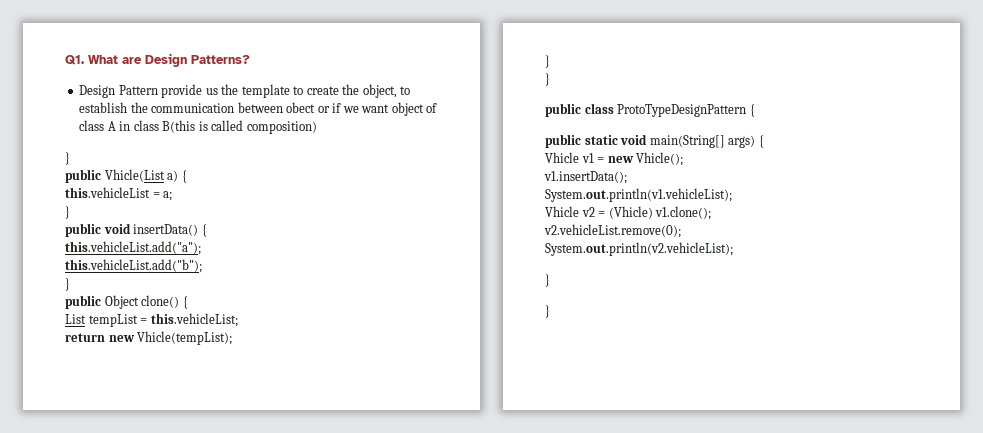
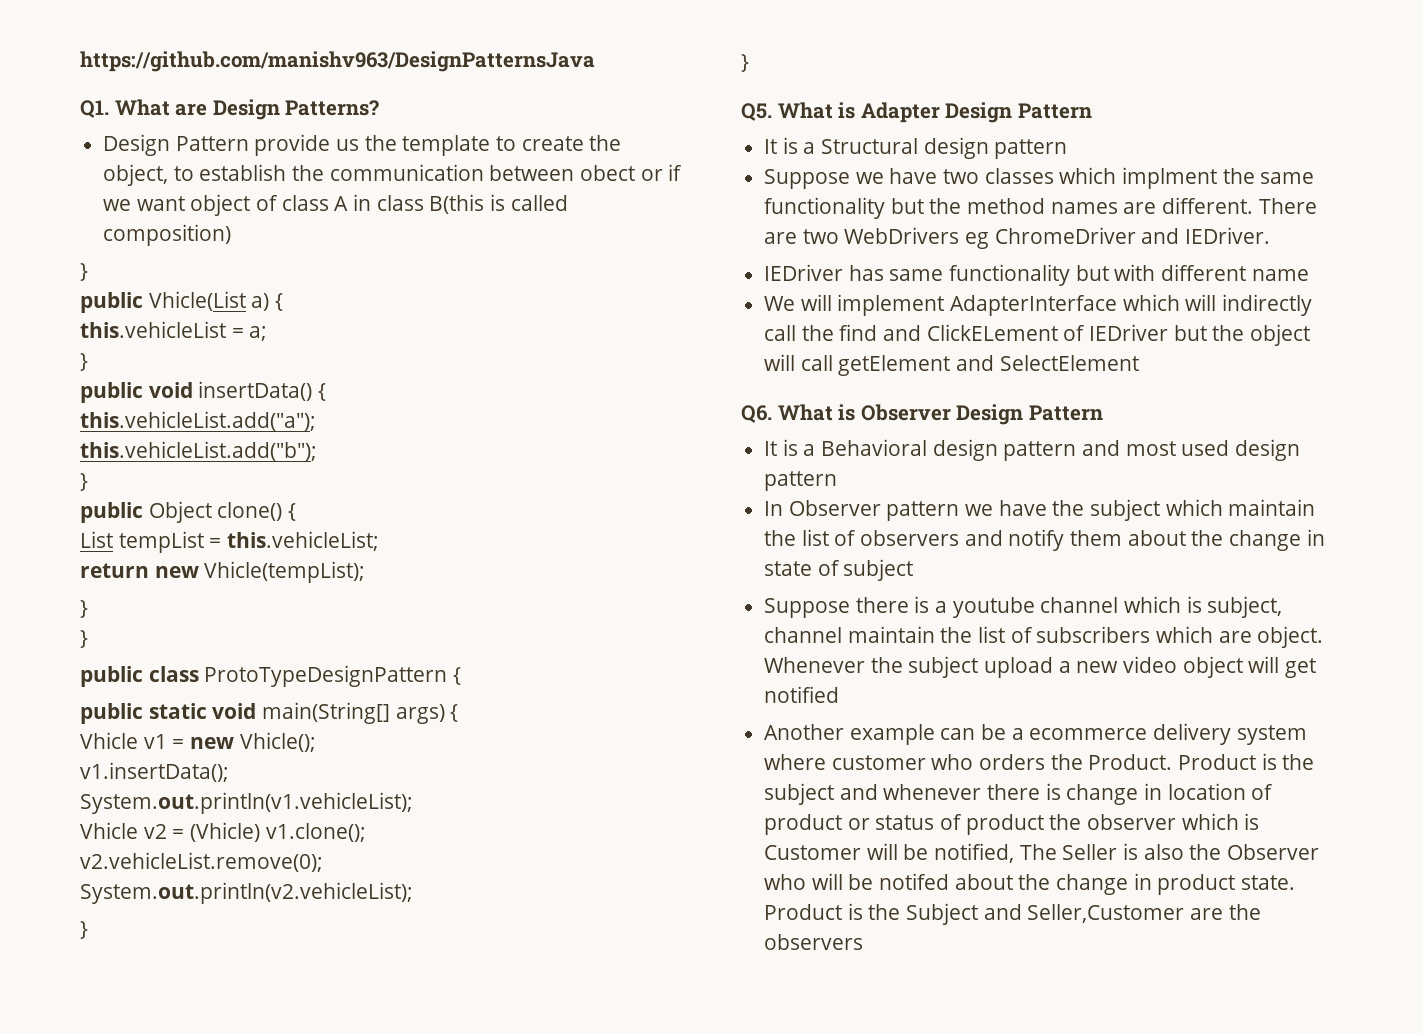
+ https://github.com/manishv963/DesignPatternsJava
+ Q5. What is Adapter Design Pattern
+ It is a Structural design pattern
+ Suppose we have two classes which implment the same functionality but the method names are different. There are two WebDrivers eg ChromeDriver and IEDriver.
+ IEDriver has same functionality but with different name
+ We will implement AdapterInterface which will indirectly call the find and ClickELement of IEDriver but the object will call getElement and SelectElement
+ Q6. What is Observer Design Pattern
+ It is a Behavioral design pattern and most used design pattern
+ In Observer pattern we have the subject which maintain the list of observers and notify them about the change in state of subject
+ Suppose there is a youtube channel which is subject, channel maintain the list of subscribers which are object. Whenever the subject upload a new video object will get notified
+ Another example can be a ecommerce delivery system where customer who orders the Product. Product is the subject and whenever there is change in location of product or status of product the observer which is Customer will be notified, The Seller is also the Observer who will be notifed about the change in product state. Product is the Subject and Seller,Customer are the observers

